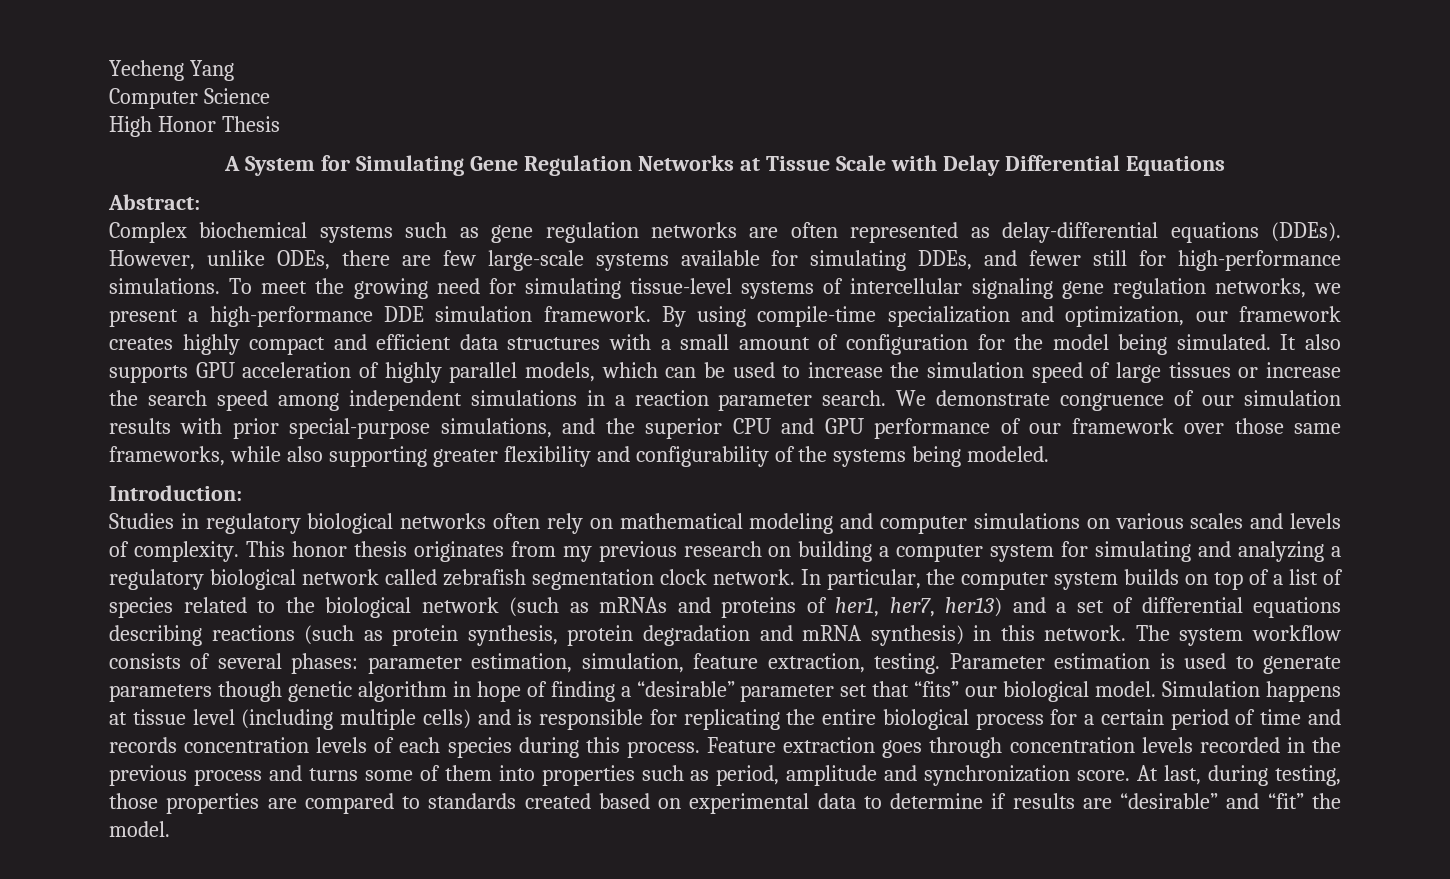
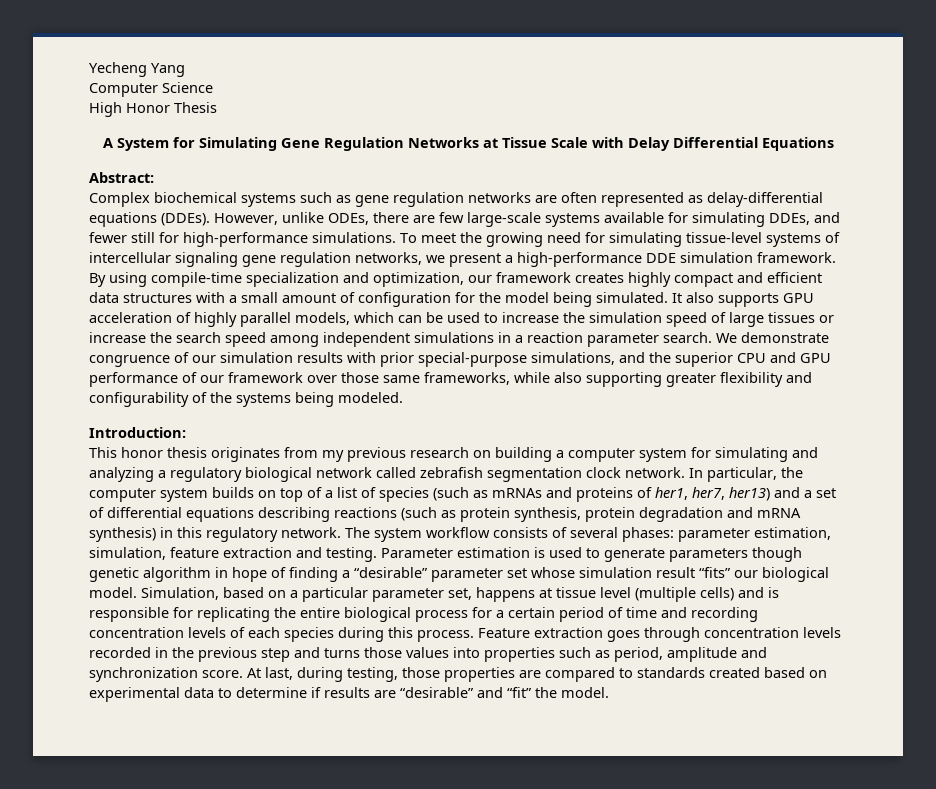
- Studies in regulatory biological networks often rely on mathematical modeling and computer simulations on various scales and levels of complexity.
- In particular, the computer system builds on top of a list of species related to the biological network (such as mRNAs and proteins of her1, her7, her13) and a set of differential equations describing reactions (such as protein synthesis, protein degradation and mRNA synthesis) in this network.
+ In particular, the computer system builds on top of a list of species (such as mRNAs and proteins of her1, her7, her13) and a set of differential equations describing reactions (such as protein synthesis, protein degradation and mRNA synthesis) in this regulatory network.
- The system workflow consists of several phases: parameter estimation, simulation, feature extraction, testing.
+ The system workflow consists of several phases: parameter estimation, simulation, feature extraction and testing.
- Parameter estimation is used to generate parameters though genetic algorithm in hope of finding a “desirable” parameter set that “fits” our biological model.
+ Parameter estimation is used to generate parameters though genetic algorithm in hope of finding a “desirable” parameter set whose simulation result “fits” our biological model.
- Simulation happens at tissue level (including multiple cells) and is responsible for replicating the entire biological process for a certain period of time and records concentration levels of each species during this process.
+ Simulation, based on a particular parameter set, happens at tissue level (multiple cells) and is responsible for replicating the entire biological process for a certain period of time and recording concentration levels of each species during this process.
- Feature extraction goes through concentration levels recorded in the previous process and turns some of them into properties such as period, amplitude and synchronization score.
+ Feature extraction goes through concentration levels recorded in the previous step and turns those values into properties such as period, amplitude and synchronization score.

